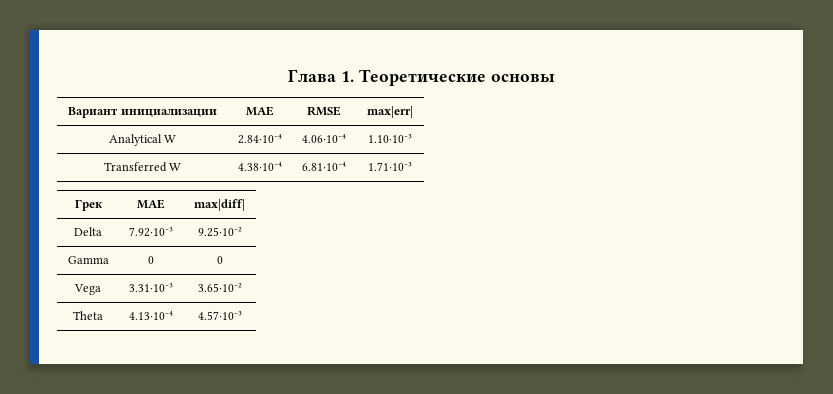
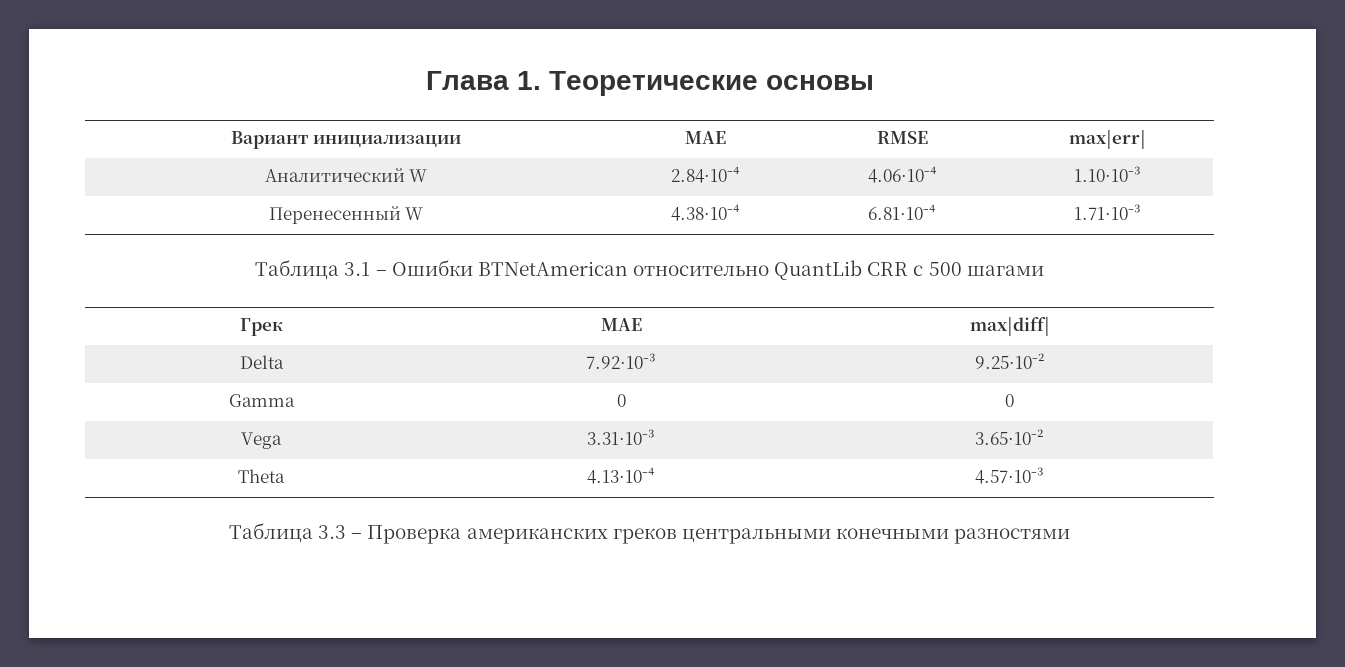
- Analytical W | 2.84·10⁻⁴ | 4.06·10⁻⁴ | 1.10·10⁻³
+ Аналитический W | 2.84·10⁻⁴ | 4.06·10⁻⁴ | 1.10·10⁻³
- Transferred W | 4.38·10⁻⁴ | 6.81·10⁻⁴ | 1.71·10⁻³
+ Перенесенный W | 4.38·10⁻⁴ | 6.81·10⁻⁴ | 1.71·10⁻³
+ Таблица 3.1 – Ошибки BTNetAmerican относительно QuantLib CRR с 500 шагами
+ Таблица 3.3 – Проверка американских греков центральными конечными разностями

